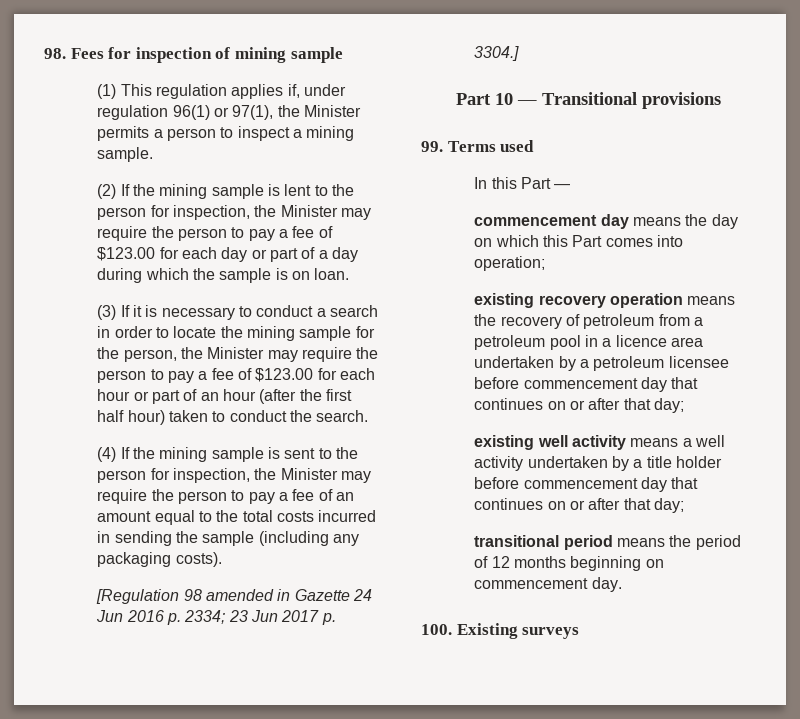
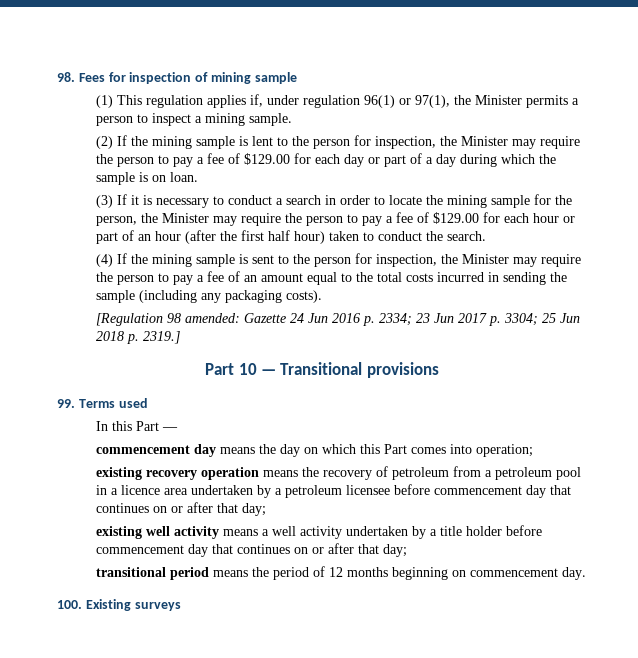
- (2) If the mining sample is lent to the person for inspection, the Minister may require the person to pay a fee of $123.00 for each day or part of a day during which the sample is on loan.
+ (2) If the mining sample is lent to the person for inspection, the Minister may require the person to pay a fee of $129.00 for each day or part of a day during which the sample is on loan.
- (3) If it is necessary to conduct a search in order to locate the mining sample for the person, the Minister may require the person to pay a fee of $123.00 for each hour or part of an hour (after the first half hour) taken to conduct the search.
+ (3) If it is necessary to conduct a search in order to locate the mining sample for the person, the Minister may require the person to pay a fee of $129.00 for each hour or part of an hour (after the first half hour) taken to conduct the search.
- [Regulation 98 amended in Gazette 24 Jun 2016 p. 2334; 23 Jun 2017 p. 3304.]
+ [Regulation 98 amended: Gazette 24 Jun 2016 p. 2334; 23 Jun 2017 p. 3304; 25 Jun 2018 p. 2319.]

